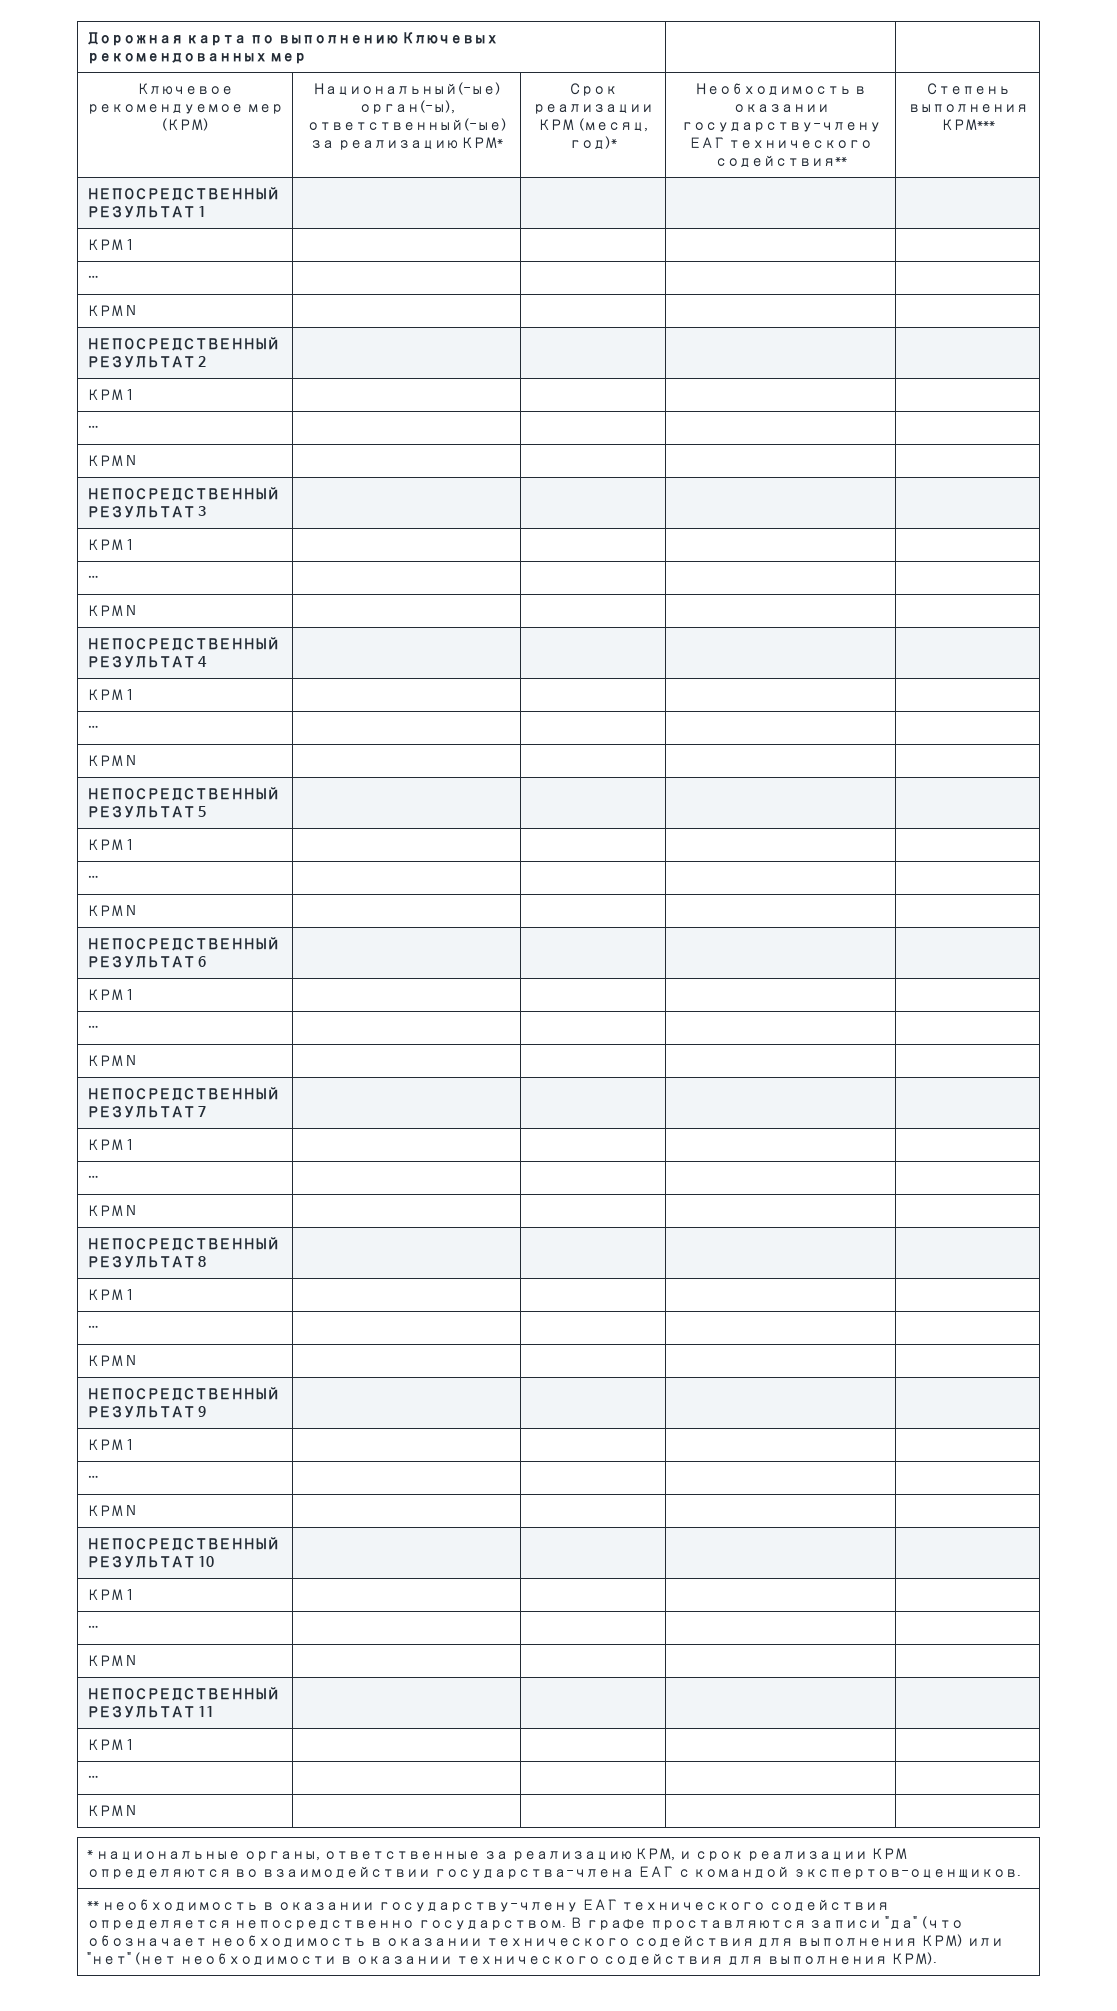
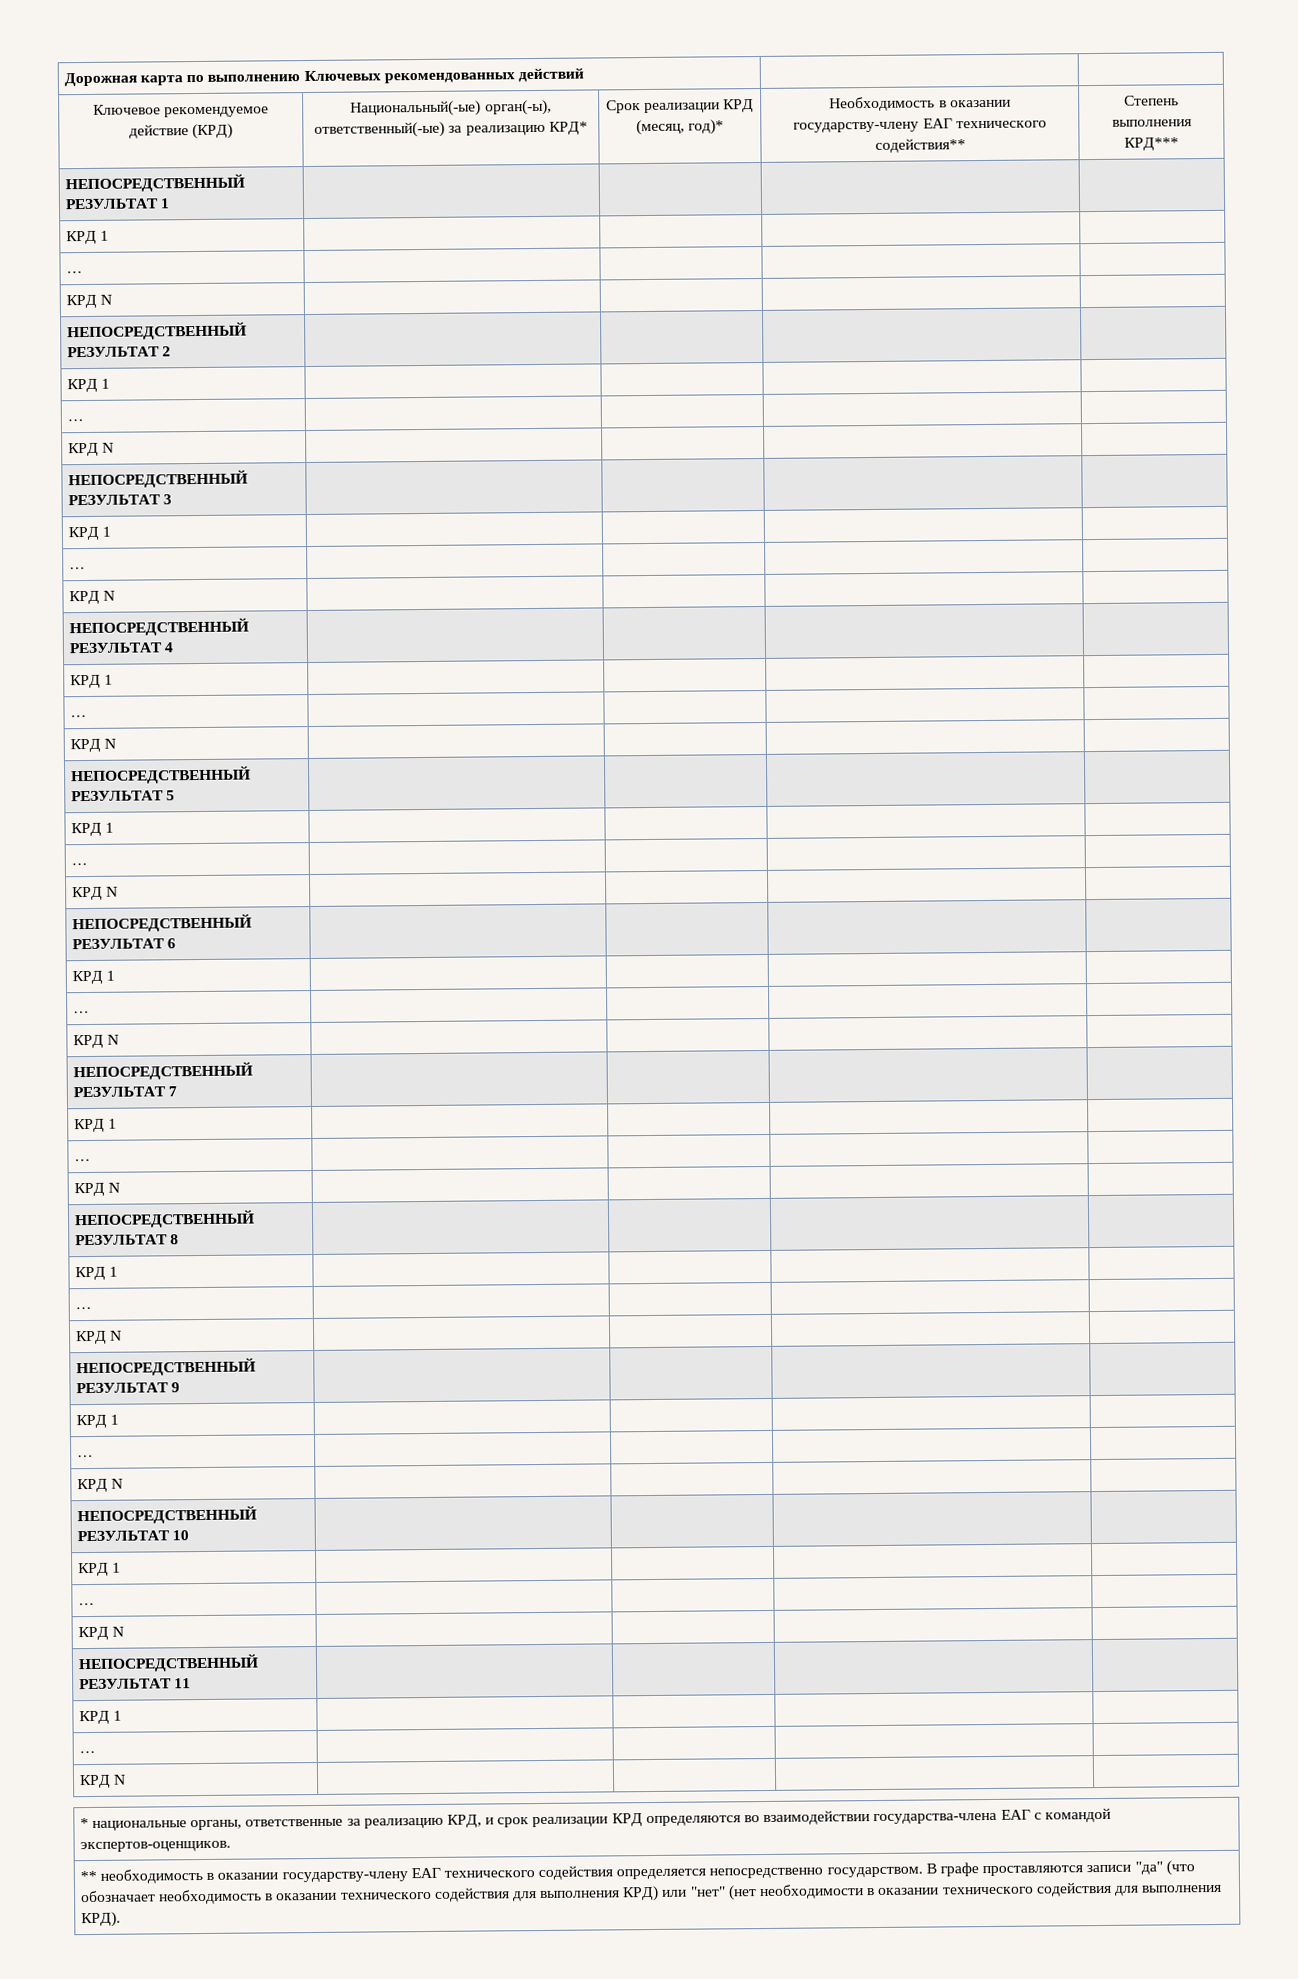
- Дорожная карта по выполнению Ключевых рекомендованных мер | |
+ Дорожная карта по выполнению Ключевых рекомендованных действий | |
- Ключевое рекомендуемое мер (КРМ) | Национальный(-ые) орган(-ы), ответственный(-ые) за реализацию КРМ* | Срок реализации КРМ (месяц, год)* | Необходимость в оказании государству-члену ЕАГ технического содействия** | Степень выполнения КРМ***
+ Ключевое рекомендуемое действие (КРД) | Национальный(-ые) орган(-ы), ответственный(-ые) за реализацию КРД* | Срок реализации КРД (месяц, год)* | Необходимость в оказании государству-члену ЕАГ технического содействия** | Степень выполнения КРД***
  НЕПОСРЕДСТВЕННЫЙ РЕЗУЛЬТАТ 1 | | | |
- КРМ 1 | | | |
+ КРД 1 | | | |
  … | | | |
- КРМ N | | | |
+ КРД N | | | |
  НЕПОСРЕДСТВЕННЫЙ РЕЗУЛЬТАТ 2 | | | |
- КРМ 1 | | | |
+ КРД 1 | | | |
  … | | | |
- КРМ N | | | |
+ КРД N | | | |
  НЕПОСРЕДСТВЕННЫЙ РЕЗУЛЬТАТ 3 | | | |
- КРМ 1 | | | |
+ КРД 1 | | | |
  … | | | |
- КРМ N | | | |
+ КРД N | | | |
  НЕПОСРЕДСТВЕННЫЙ РЕЗУЛЬТАТ 4 | | | |
- КРМ 1 | | | |
+ КРД 1 | | | |
  … | | | |
- КРМ N | | | |
+ КРД N | | | |
  НЕПОСРЕДСТВЕННЫЙ РЕЗУЛЬТАТ 5 | | | |
- КРМ 1 | | | |
+ КРД 1 | | | |
  … | | | |
- КРМ N | | | |
+ КРД N | | | |
  НЕПОСРЕДСТВЕННЫЙ РЕЗУЛЬТАТ 6 | | | |
- КРМ 1 | | | |
+ КРД 1 | | | |
  … | | | |
- КРМ N | | | |
+ КРД N | | | |
  НЕПОСРЕДСТВЕННЫЙ РЕЗУЛЬТАТ 7 | | | |
- КРМ 1 | | | |
+ КРД 1 | | | |
  … | | | |
- КРМ N | | | |
+ КРД N | | | |
  НЕПОСРЕДСТВЕННЫЙ РЕЗУЛЬТАТ 8 | | | |
- КРМ 1 | | | |
+ КРД 1 | | | |
  … | | | |
- КРМ N | | | |
+ КРД N | | | |
  НЕПОСРЕДСТВЕННЫЙ РЕЗУЛЬТАТ 9 | | | |
- КРМ 1 | | | |
+ КРД 1 | | | |
  … | | | |
- КРМ N | | | |
+ КРД N | | | |
  НЕПОСРЕДСТВЕННЫЙ РЕЗУЛЬТАТ 10 | | | |
- КРМ 1 | | | |
+ КРД 1 | | | |
  … | | | |
- КРМ N | | | |
+ КРД N | | | |
  НЕПОСРЕДСТВЕННЫЙ РЕЗУЛЬТАТ 11 | | | |
- КРМ 1 | | | |
+ КРД 1 | | | |
  … | | | |
- КРМ N | | | |
+ КРД N | | | |
- * национальные органы, ответственные за реализацию КРМ, и срок реализации КРМ определяются во взаимодействии государства-члена ЕАГ с командой экспертов-оценщиков.
+ * национальные органы, ответственные за реализацию КРД, и срок реализации КРД определяются во взаимодействии государства-члена ЕАГ с командой экспертов-оценщиков.
- ** необходимость в оказании государству-члену ЕАГ технического содействия определяется непосредственно государством. В графе проставляются записи "да" (что обозначает необходимость в оказании технического содействия для выполнения КРМ) или "нет" (нет необходимости в оказании технического содействия для выполнения КРМ).
+ ** необходимость в оказании государству-члену ЕАГ технического содействия определяется непосредственно государством. В графе проставляются записи "да" (что обозначает необходимость в оказании технического содействия для выполнения КРД) или "нет" (нет необходимости в оказании технического содействия для выполнения КРД).

